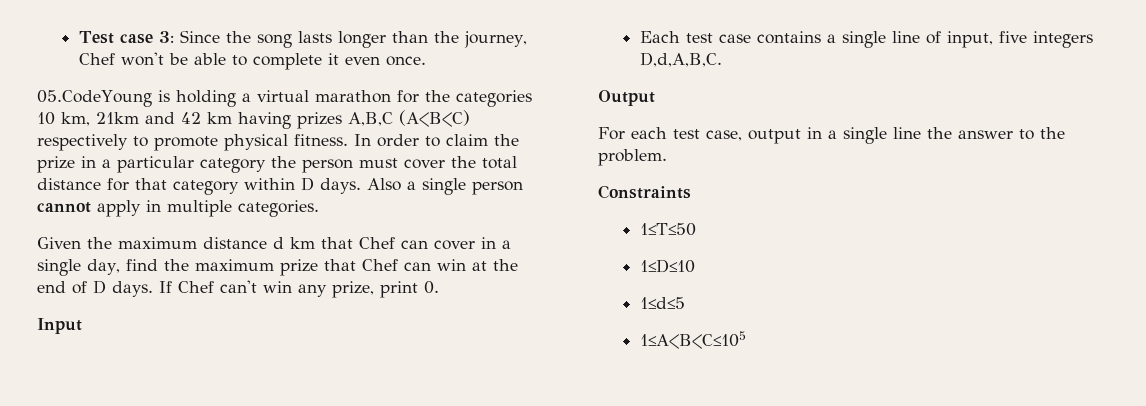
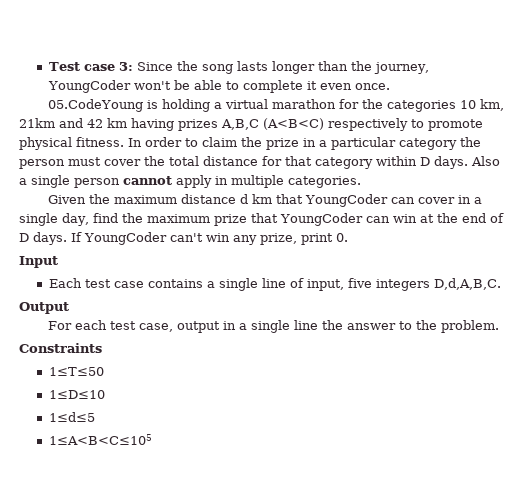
- Test case 3: Since the song lasts longer than the journey, Chef won't be able to complete it even once.
+ Test case 3: Since the song lasts longer than the journey, YoungCoder won't be able to complete it even once.
- Given the maximum distance d km that Chef can cover in a single day, find the maximum prize that Chef can win at the end of D days.
+ Given the maximum distance d km that YoungCoder can cover in a single day, find the maximum prize that YoungCoder can win at the end of D days.
- If Chef can't win any prize, print 0.
+ If YoungCoder can't win any prize, print 0.

